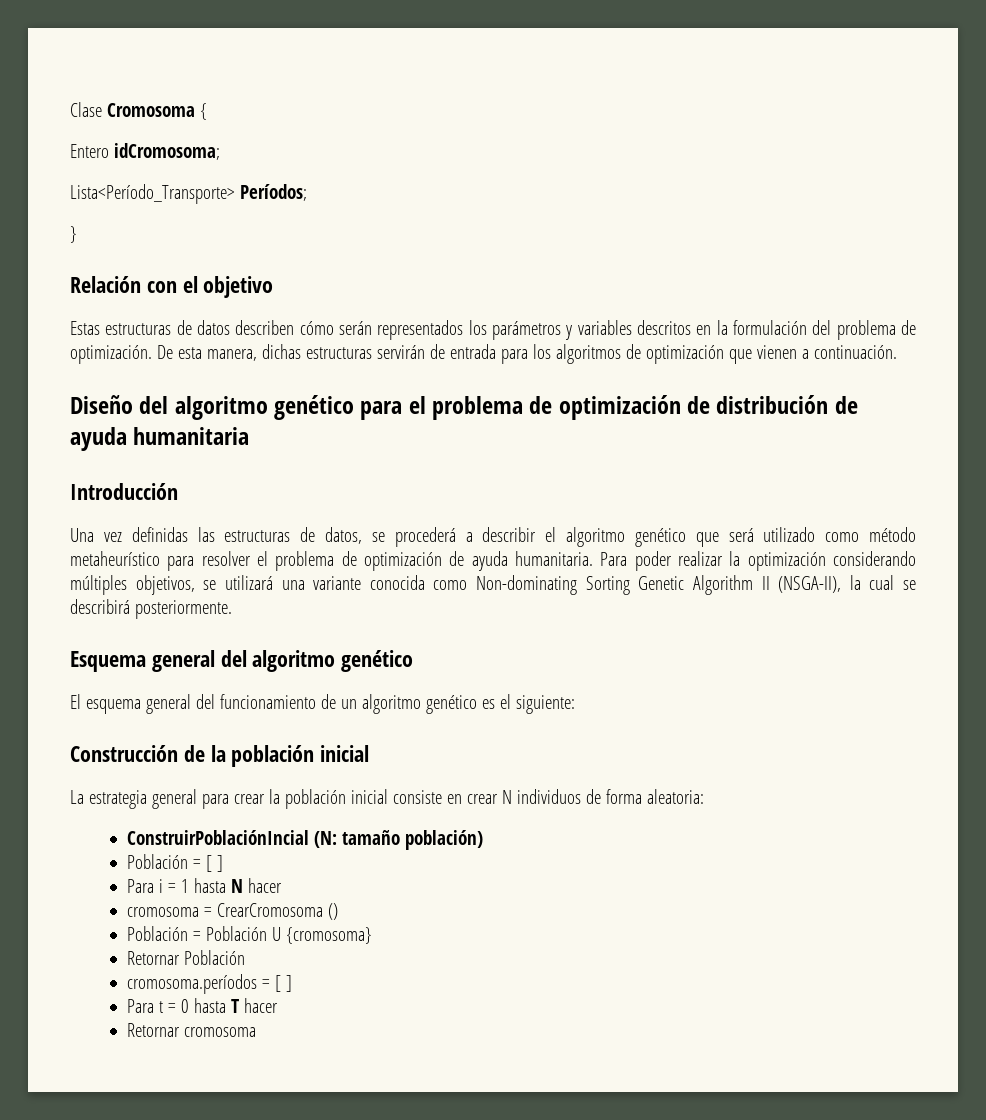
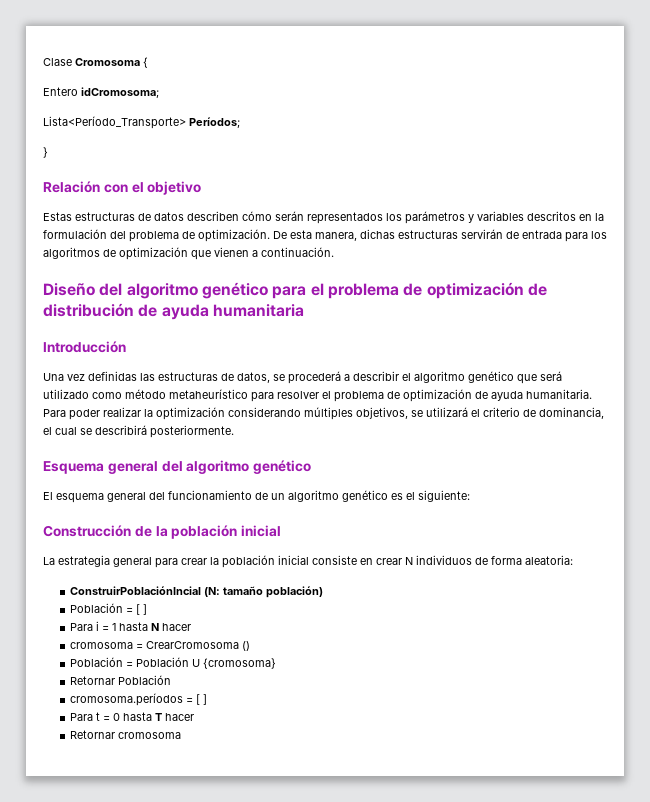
- Para poder realizar la optimización considerando múltiples objetivos, se utilizará una variante conocida como Non-dominating Sorting Genetic Algorithm II (NSGA-II), la cual se describirá posteriormente.
+ Para poder realizar la optimización considerando múltiples objetivos, se utilizará el criterio de dominancia, el cual se describirá posteriormente.

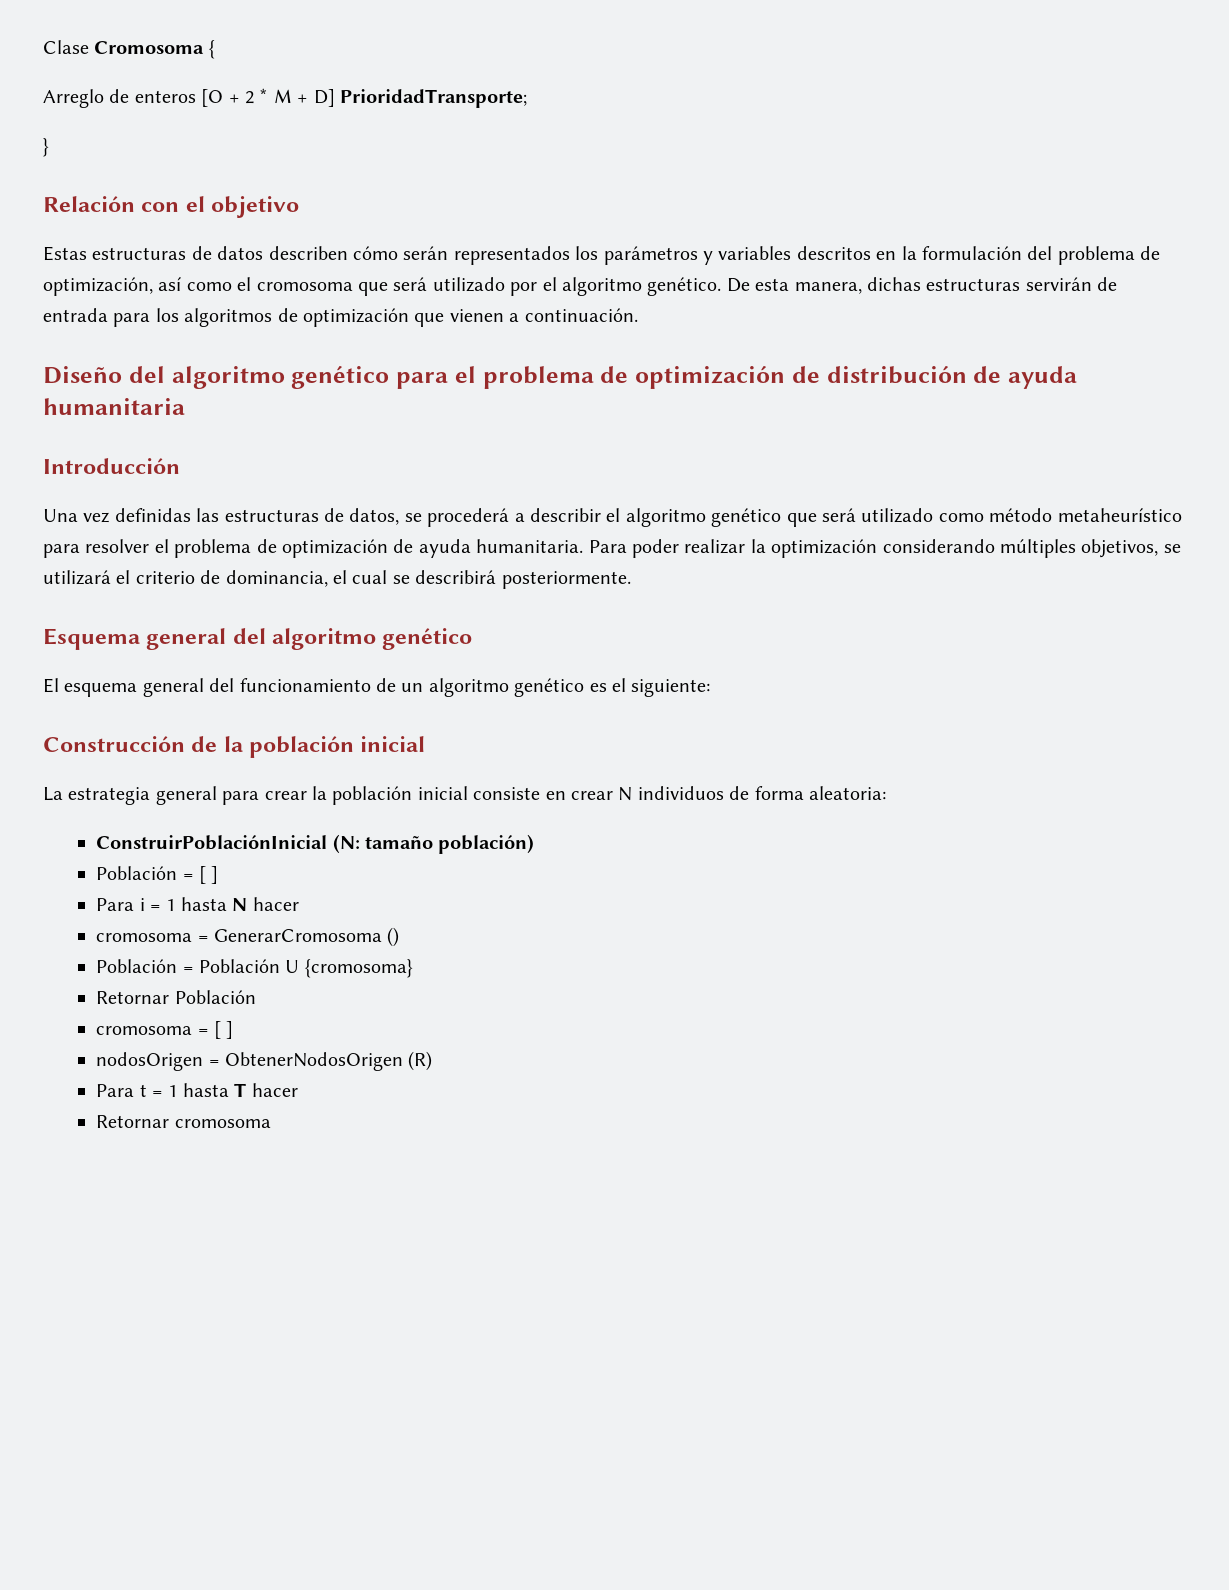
- Entero idCromosoma;
- Lista<Período_Transporte> Períodos;
+ Arreglo de enteros [O + 2 * M + D] PrioridadTransporte;
- Estas estructuras de datos describen cómo serán representados los parámetros y variables descritos en la formulación del problema de optimización.
+ Estas estructuras de datos describen cómo serán representados los parámetros y variables descritos en la formulación del problema de optimización, así como el cromosoma que será utilizado por el algoritmo genético.
- ConstruirPoblaciónIncial (N: tamaño población)
+ ConstruirPoblaciónInicial (N: tamaño población)
- cromosoma = CrearCromosoma ()
+ cromosoma = GenerarCromosoma ()
- cromosoma.períodos = [ ]
+ cromosoma = [ ]
+ nodosOrigen = ObtenerNodosOrigen (R)
- Para t = 0 hasta T hacer
+ Para t = 1 hasta T hacer

